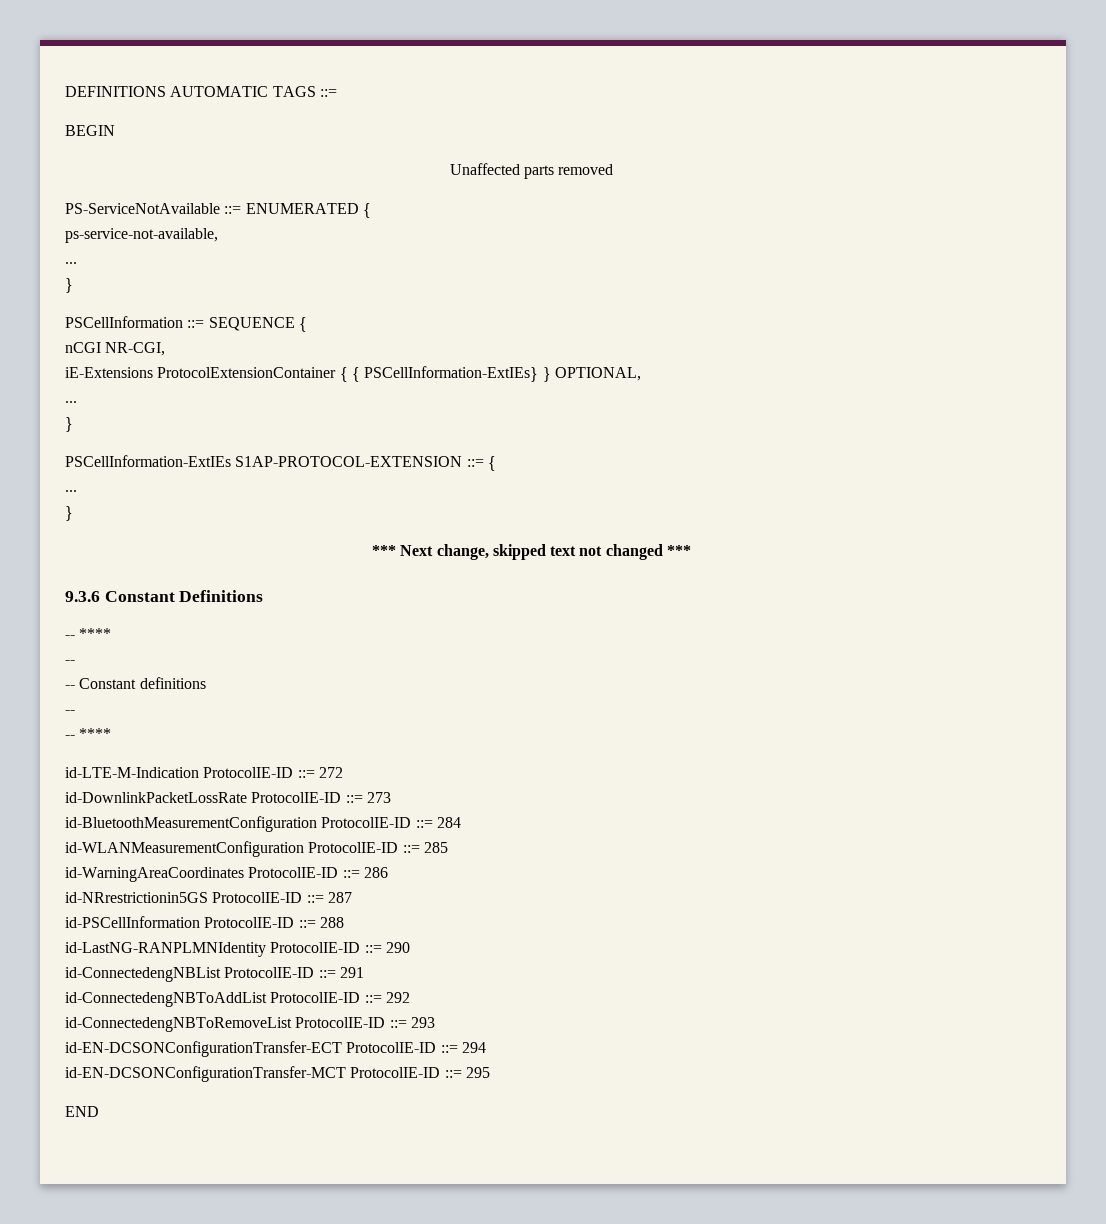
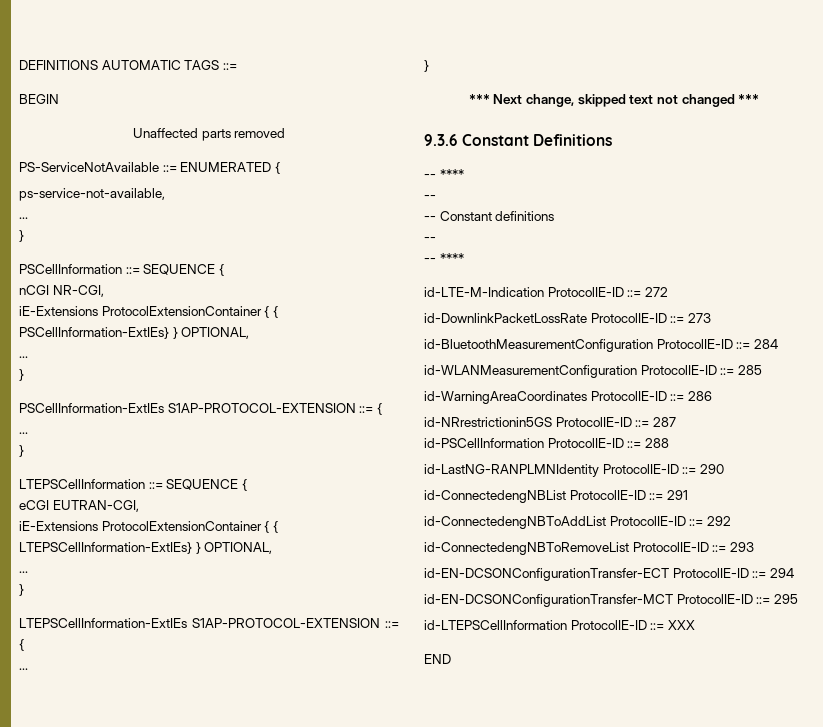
+ LTEPSCellInformation ::= SEQUENCE {
+ eCGI EUTRAN-CGI,
+ iE-Extensions ProtocolExtensionContainer { { LTEPSCellInformation-ExtIEs} } OPTIONAL,
+ ...
+ }
+ LTEPSCellInformation-ExtIEs S1AP-PROTOCOL-EXTENSION ::= {
+ ...
+ }
+ id-LTEPSCellInformation ProtocolIE-ID ::= XXX

